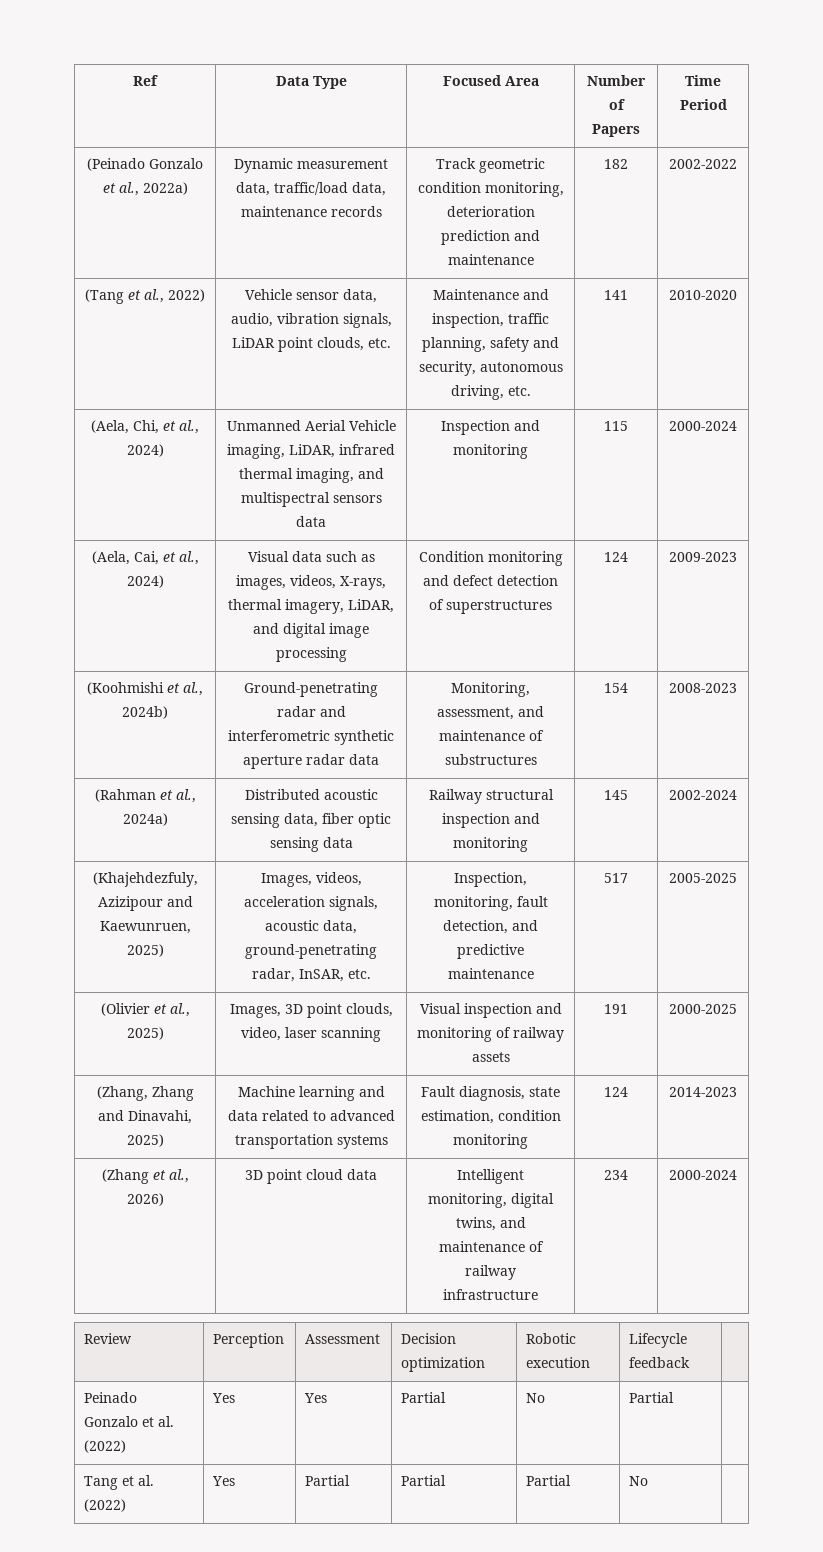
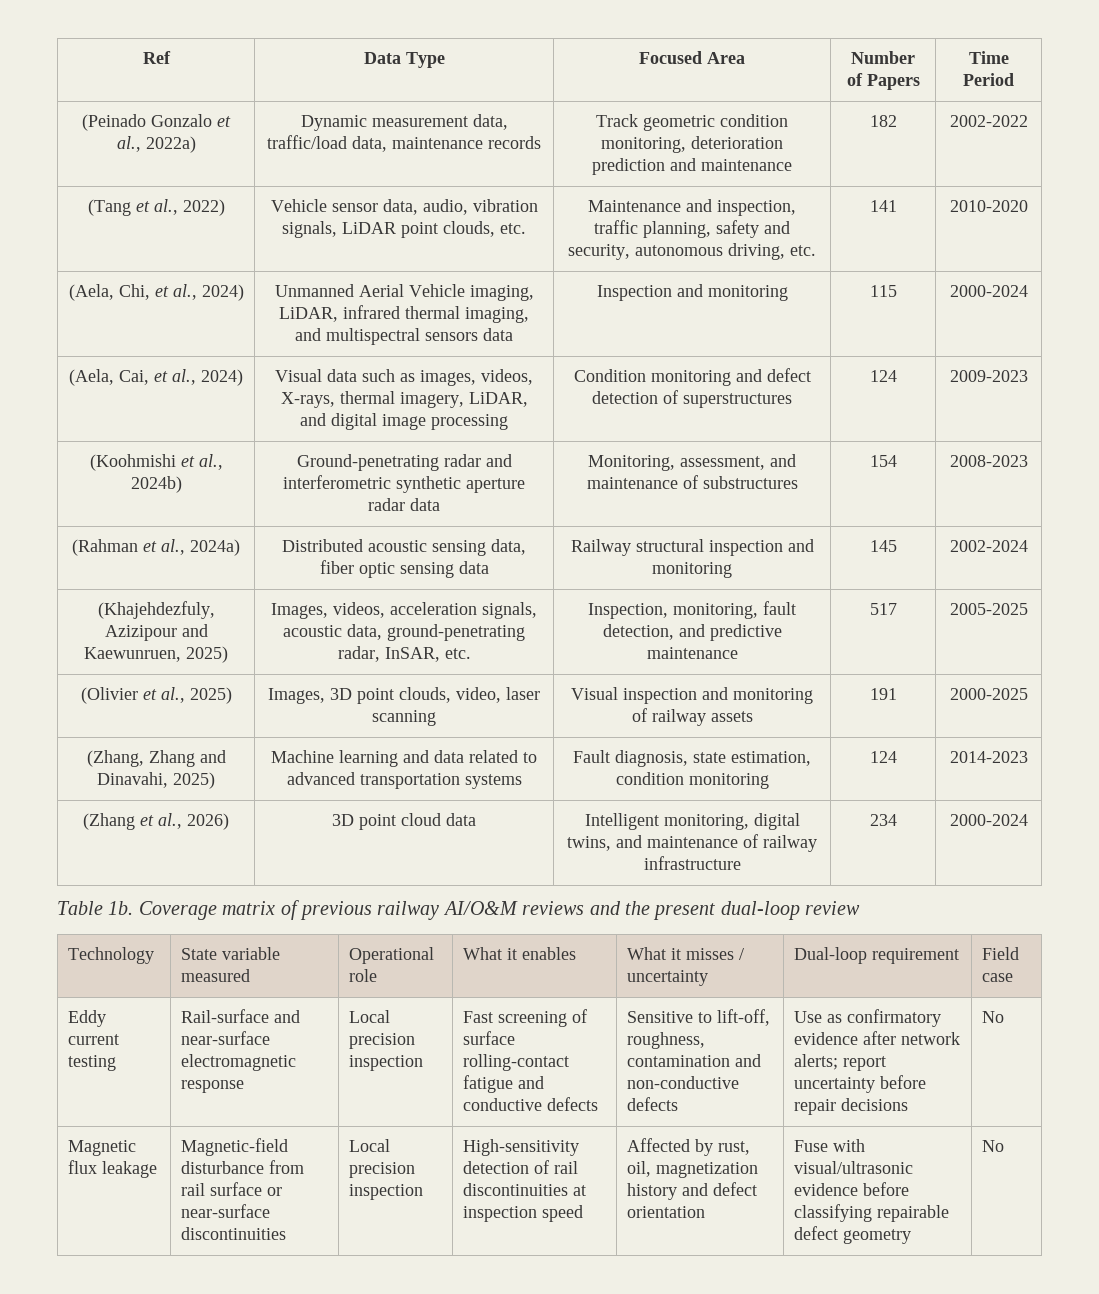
- Review | Perception | Assessment | Decision optimization | Robotic execution | Lifecycle feedback |
- Peinado Gonzalo et al. (2022) | Yes | Yes | Partial | No | Partial |
- Tang et al. (2022) | Yes | Partial | Partial | Partial | No |
+ Table 1b. Coverage matrix of previous railway AI/O&M reviews and the present dual-loop review
+ Technology | State variable measured | Operational role | What it enables | What it misses / uncertainty | Dual-loop requirement | Field case
+ Eddy current testing | Rail-surface and near-surface electromagnetic response | Local precision inspection | Fast screening of surface rolling-contact fatigue and conductive defects | Sensitive to lift-off, roughness, contamination and non-conductive defects | Use as confirmatory evidence after network alerts; report uncertainty before repair decisions | No
+ Magnetic flux leakage | Magnetic-field disturbance from rail surface or near-surface discontinuities | Local precision inspection | High-sensitivity detection of rail discontinuities at inspection speed | Affected by rust, oil, magnetization history and defect orientation | Fuse with visual/ultrasonic evidence before classifying repairable defect geometry | No

